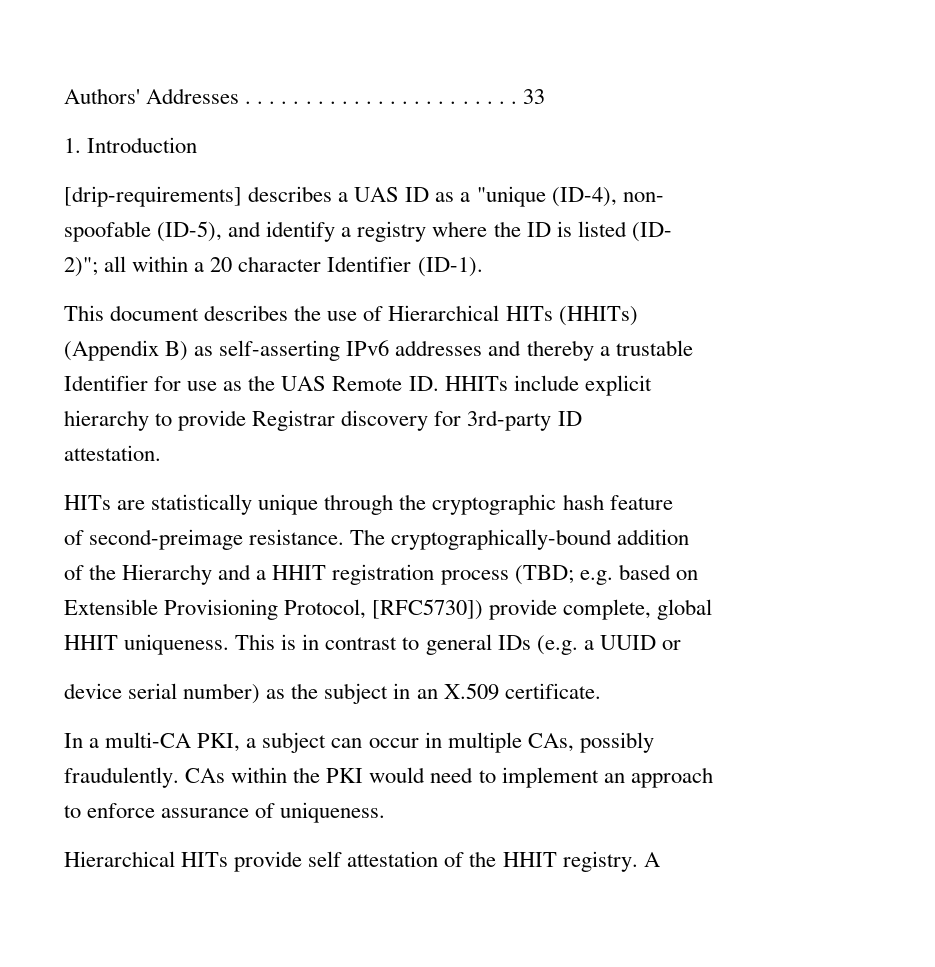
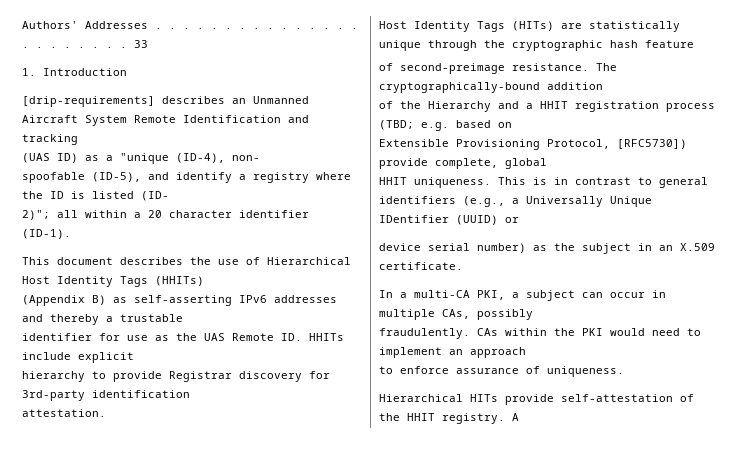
- [drip-requirements] describes a UAS ID as a "unique (ID-4), non-
+ [drip-requirements] describes an Unmanned Aircraft System Remote Identification and tracking
+ (UAS ID) as a "unique (ID-4), non-
- 2)"; all within a 20 character Identifier (ID-1).
+ 2)"; all within a 20 character identifier (ID-1).
- This document describes the use of Hierarchical HITs (HHITs)
+ This document describes the use of Hierarchical Host Identity Tags (HHITs)
- Identifier for use as the UAS Remote ID. HHITs include explicit
+ identifier for use as the UAS Remote ID. HHITs include explicit
- hierarchy to provide Registrar discovery for 3rd-party ID
+ hierarchy to provide Registrar discovery for 3rd-party identification
- HITs are statistically unique through the cryptographic hash feature
+ Host Identity Tags (HITs) are statistically unique through the cryptographic hash feature
- This is in contrast to general IDs (e.g. a UUID or
+ This is in contrast to general identifiers (e.g., a Universally Unique IDentifier (UUID) or
- Hierarchical HITs provide self attestation of the HHIT registry.
+ Hierarchical HITs provide self-attestation of the HHIT registry.

